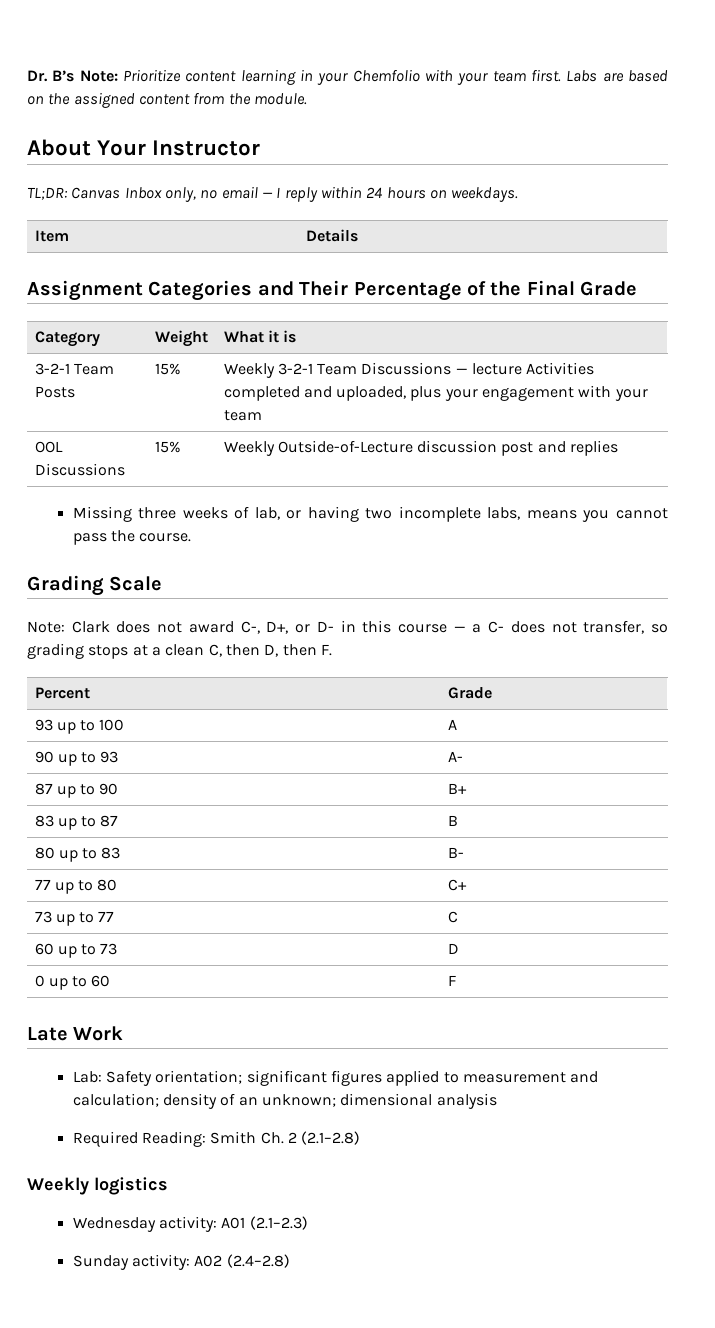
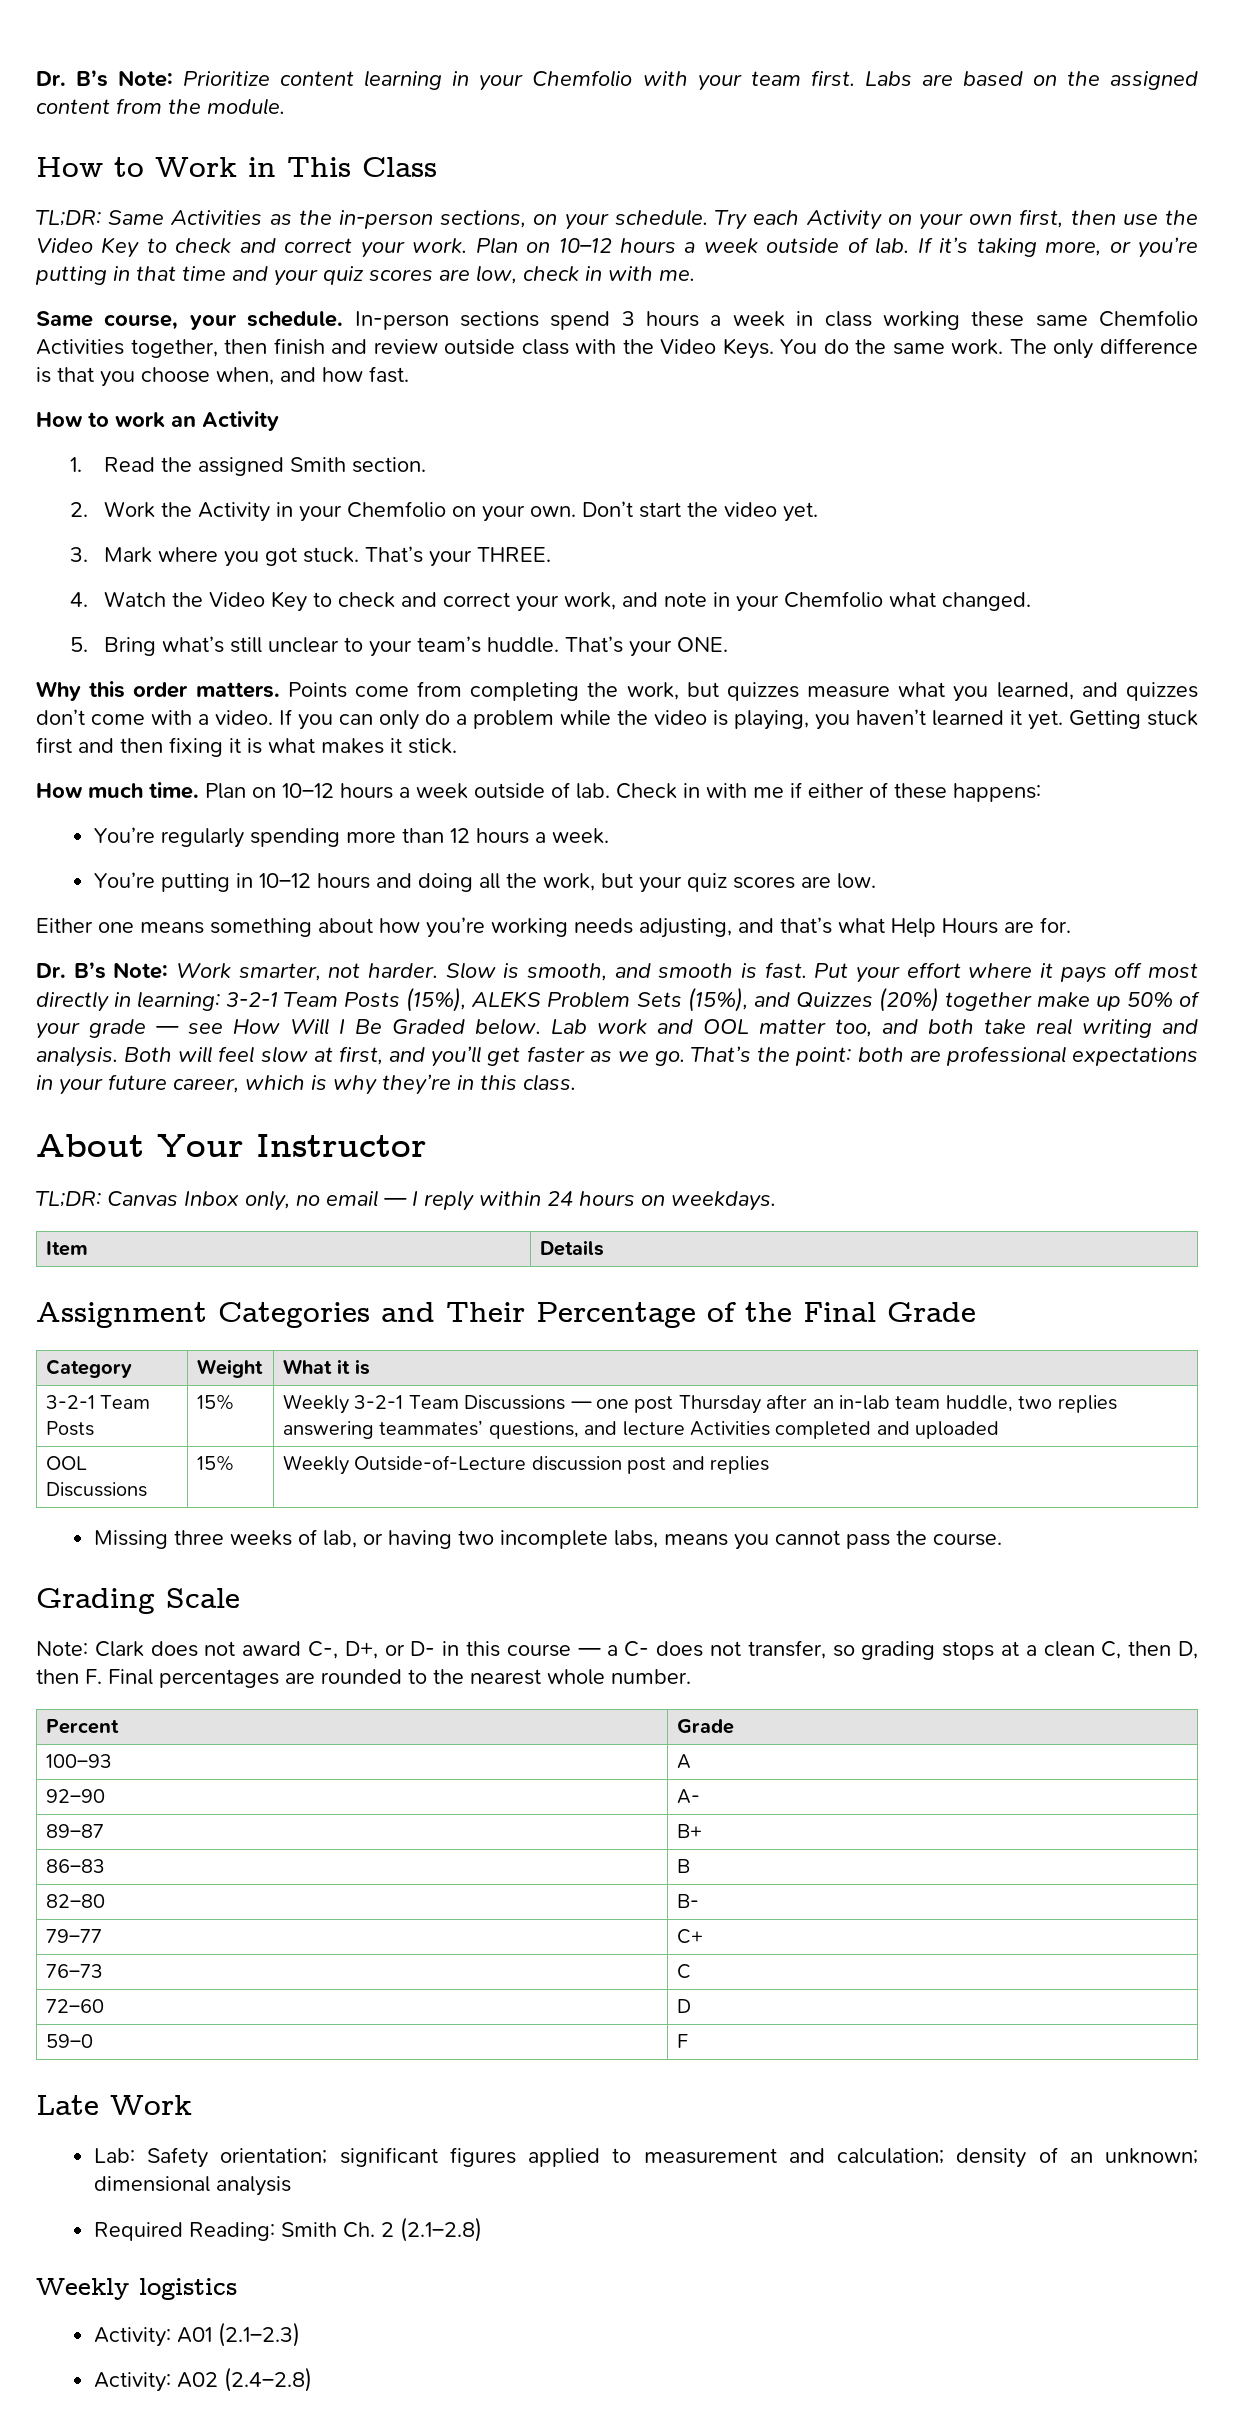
+ How to Work in This Class
+ TL;DR: Same Activities as the in-person sections, on your schedule. Try each Activity on your own first, then use the Video Key to check and correct your work. Plan on 10–12 hours a week outside of lab. If it’s taking more, or you’re putting in that time and your quiz scores are low, check in with me.
+ Same course, your schedule. In-person sections spend 3 hours a week in class working these same Chemfolio Activities together, then finish and review outside class with the Video Keys. You do the same work. The only difference is that you choose when, and how fast.
+ How to work an Activity
+ 1. Read the assigned Smith section.
+ 2. Work the Activity in your Chemfolio on your own. Don’t start the video yet.
+ 3. Mark where you got stuck. That’s your THREE.
+ 4. Watch the Video Key to check and correct your work, and note in your Chemfolio what changed.
+ 5. Bring what’s still unclear to your team’s huddle. That’s your ONE.
+ Why this order matters. Points come from completing the work, but quizzes measure what you learned, and quizzes don’t come with a video. If you can only do a problem while the video is playing, you haven’t learned it yet. Getting stuck first and then fixing it is what makes it stick.
+ How much time. Plan on 10–12 hours a week outside of lab. Check in with me if either of these happens:
+ You’re regularly spending more than 12 hours a week.
+ You’re putting in 10–12 hours and doing all the work, but your quiz scores are low.
+ Either one means something about how you’re working needs adjusting, and that’s what Help Hours are for.
+ Dr. B’s Note: Work smarter, not harder. Slow is smooth, and smooth is fast. Put your effort where it pays off most directly in learning: 3-2-1 Team Posts (15%), ALEKS Problem Sets (15%), and Quizzes (20%) together make up 50% of your grade — see How Will I Be Graded below. Lab work and OOL matter too, and both take real writing and analysis. Both will feel slow at first, and you’ll get faster as we go. That’s the point: both are professional expectations in your future career, which is why they’re in this class.
- 3-2-1 Team Posts | 15% | Weekly 3-2-1 Team Discussions — lecture Activities completed and uploaded, plus your engagement with your team
+ 3-2-1 Team Posts | 15% | Weekly 3-2-1 Team Discussions — one post Thursday after an in-lab team huddle, two replies answering teammates’ questions, and lecture Activities completed and uploaded
- Note: Clark does not award C-, D+, or D- in this course — a C- does not transfer, so grading stops at a clean C, then D, then F.
+ Note: Clark does not award C-, D+, or D- in this course — a C- does not transfer, so grading stops at a clean C, then D, then F. Final percentages are rounded to the nearest whole number.
  Percent | Grade
- 93 up to 100 | A
- 90 up to 93 | A-
- 87 up to 90 | B+
- 83 up to 87 | B
- 80 up to 83 | B-
- 77 up to 80 | C+
- 73 up to 77 | C
- 60 up to 73 | D
- 0 up to 60 | F
+ 100–93 | A
+ 92–90 | A-
+ 89–87 | B+
+ 86–83 | B
+ 82–80 | B-
+ 79–77 | C+
+ 76–73 | C
+ 72–60 | D
+ 59–0 | F
- Wednesday activity: A01 (2.1–2.3)
+ Activity: A01 (2.1–2.3)
- Sunday activity: A02 (2.4–2.8)
+ Activity: A02 (2.4–2.8)

